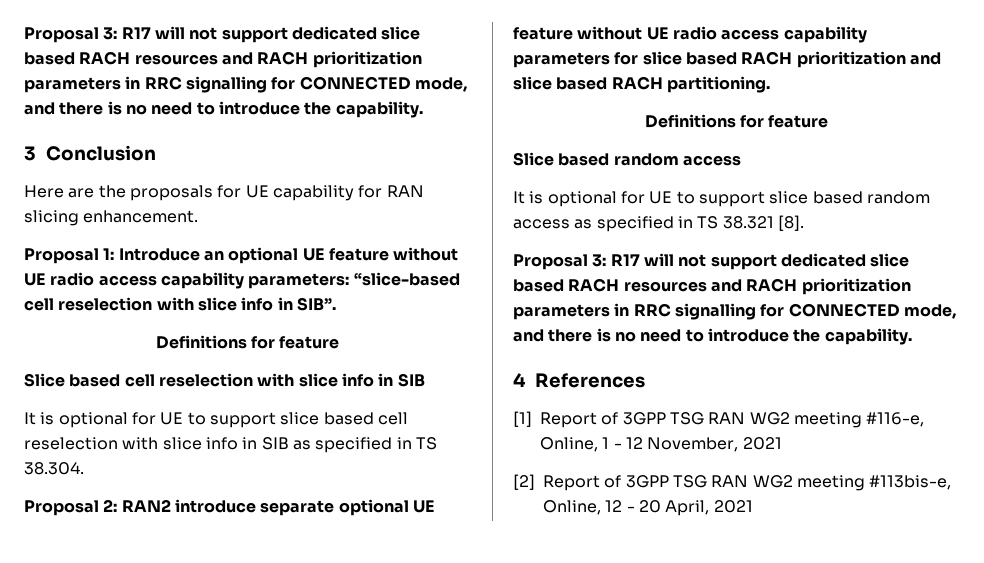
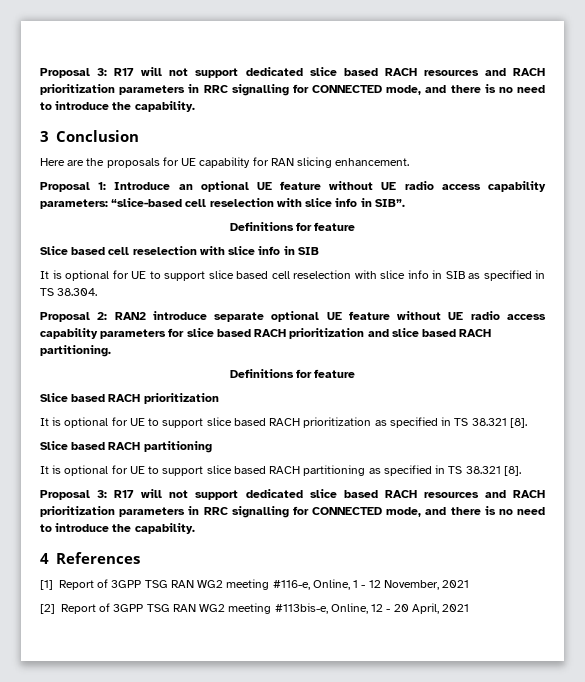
- Slice based random access
- It is optional for UE to support slice based random access as specified in TS 38.321 [8].
+ Slice based RACH prioritization
+ It is optional for UE to support slice based RACH prioritization as specified in TS 38.321 [8].
+ Slice based RACH partitioning
+ It is optional for UE to support slice based RACH partitioning as specified in TS 38.321 [8].

